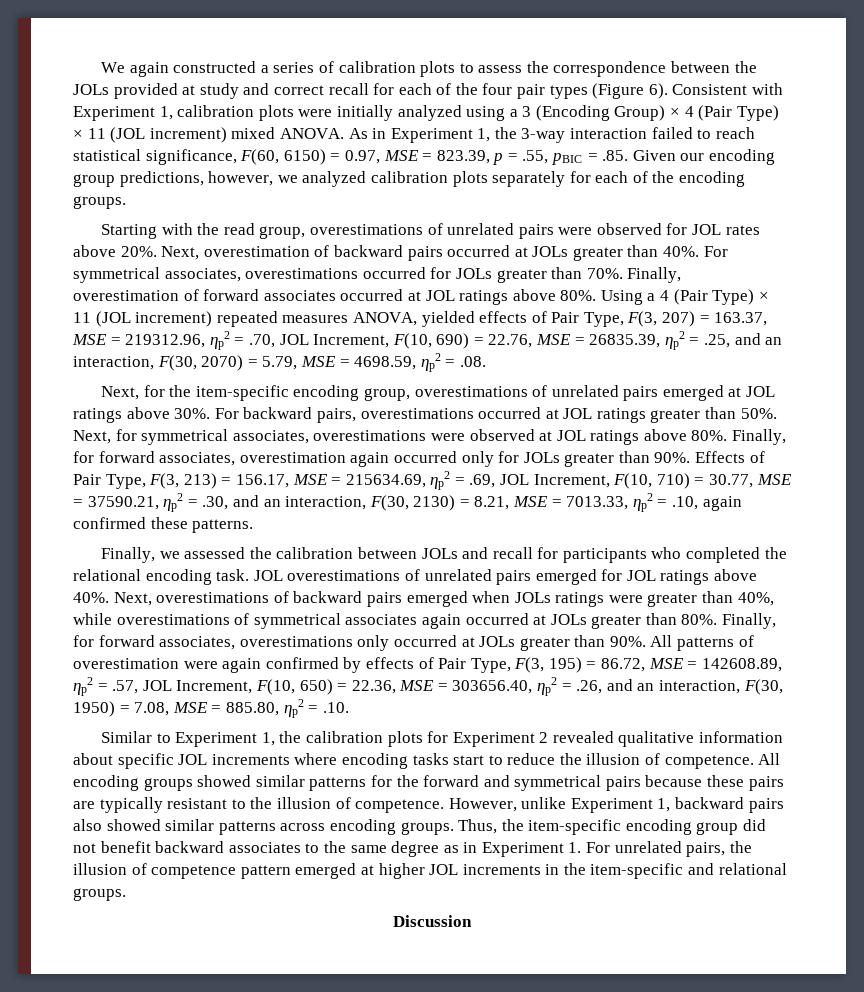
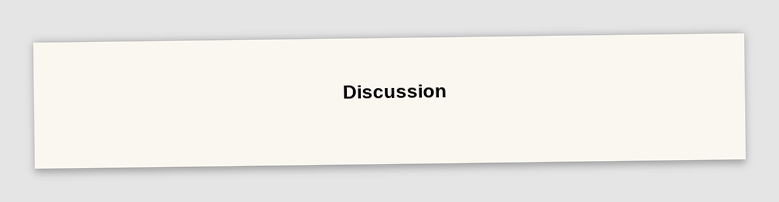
- We again constructed a series of calibration plots to assess the correspondence between the JOLs provided at study and correct recall for each of the four pair types (Figure 6). Consistent with Experiment 1, calibration plots were initially analyzed using a 3 (Encoding Group) × 4 (Pair Type) × 11 (JOL increment) mixed ANOVA. As in Experiment 1, the 3-way interaction failed to reach statistical significance, F(60, 6150) = 0.97, MSE = 823.39, p = .55, pBIC = .85. Given our encoding group predictions, however, we analyzed calibration plots separately for each of the encoding groups.
- Starting with the read group, overestimations of unrelated pairs were observed for JOL rates above 20%. Next, overestimation of backward pairs occurred at JOLs greater than 40%. For symmetrical associates, overestimations occurred for JOLs greater than 70%. Finally, overestimation of forward associates occurred at JOL ratings above 80%. Using a 4 (Pair Type) × 11 (JOL increment) repeated measures ANOVA, yielded effects of Pair Type, F(3, 207) = 163.37, MSE = 219312.96, ηp2 = .70, JOL Increment, F(10, 690) = 22.76, MSE = 26835.39, ηp2 = .25, and an interaction, F(30, 2070) = 5.79, MSE = 4698.59, ηp2 = .08.
- Next, for the item-specific encoding group, overestimations of unrelated pairs emerged at JOL ratings above 30%. For backward pairs, overestimations occurred at JOL ratings greater than 50%. Next, for symmetrical associates, overestimations were observed at JOL ratings above 80%. Finally, for forward associates, overestimation again occurred only for JOLs greater than 90%. Effects of Pair Type, F(3, 213) = 156.17, MSE = 215634.69, ηp2 = .69, JOL Increment, F(10, 710) = 30.77, MSE = 37590.21, ηp2 = .30, and an interaction, F(30, 2130) = 8.21, MSE = 7013.33, ηp2 = .10, again confirmed these patterns.
- Finally, we assessed the calibration between JOLs and recall for participants who completed the relational encoding task. JOL overestimations of unrelated pairs emerged for JOL ratings above 40%. Next, overestimations of backward pairs emerged when JOLs ratings were greater than 40%, while overestimations of symmetrical associates again occurred at JOLs greater than 80%. Finally, for forward associates, overestimations only occurred at JOLs greater than 90%. All patterns of overestimation were again confirmed by effects of Pair Type, F(3, 195) = 86.72, MSE = 142608.89, ηp2 = .57, JOL Increment, F(10, 650) = 22.36, MSE = 303656.40, ηp2 = .26, and an interaction, F(30, 1950) = 7.08, MSE = 885.80, ηp2 = .10.
- Similar to Experiment 1, the calibration plots for Experiment 2 revealed qualitative information about specific JOL increments where encoding tasks start to reduce the illusion of competence. All encoding groups showed similar patterns for the forward and symmetrical pairs because these pairs are typically resistant to the illusion of competence. However, unlike Experiment 1, backward pairs also showed similar patterns across encoding groups. Thus, the item-specific encoding group did not benefit backward associates to the same degree as in Experiment 1. For unrelated pairs, the illusion of competence pattern emerged at higher JOL increments in the item-specific and relational groups.

